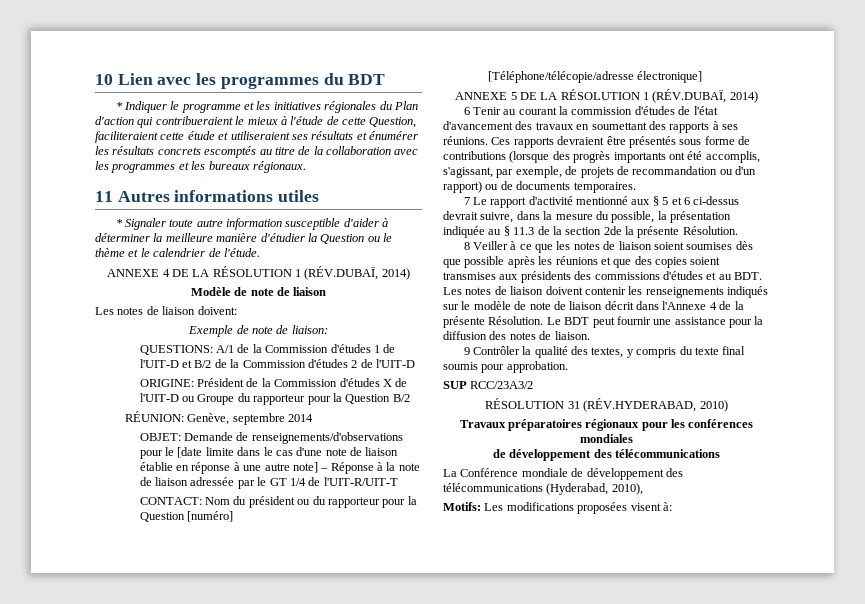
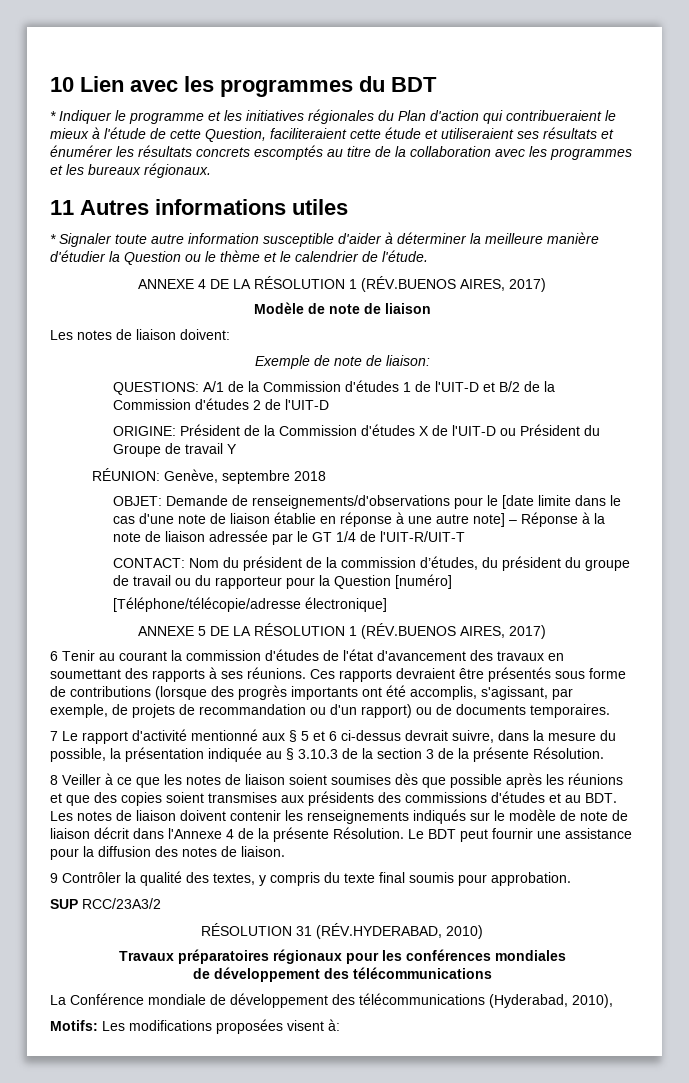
- ANNEXE 4 DE LA RÉSOLUTION 1 (RÉV.DUBAÏ, 2014)
+ ANNEXE 4 DE LA RÉSOLUTION 1 (RÉV.BUENOS AIRES, 2017)
- ORIGINE: Président de la Commission d'études X de l'UIT-D ou Groupe du rapporteur pour la Question B/2
+ ORIGINE: Président de la Commission d'études X de l'UIT-D ou Président du Groupe de travail Y
- RÉUNION: Genève, septembre 2014
+ RÉUNION: Genève, septembre 2018
- CONTACT: Nom du président ou du rapporteur pour la Question [numéro]
+ CONTACT: Nom du président de la commission d’études, du président du groupe de travail ou du rapporteur pour la Question [numéro]
- ANNEXE 5 DE LA RÉSOLUTION 1 (RÉV.DUBAÏ, 2014)
+ ANNEXE 5 DE LA RÉSOLUTION 1 (RÉV.BUENOS AIRES, 2017)
- 7 Le rapport d'activité mentionné aux § 5 et 6 ci-dessus devrait suivre, dans la mesure du possible, la présentation indiquée au § 11.3 de la section 2de la présente Résolution.
+ 7 Le rapport d'activité mentionné aux § 5 et 6 ci-dessus devrait suivre, dans la mesure du possible, la présentation indiquée au § 3.10.3 de la section 3 de la présente Résolution.

